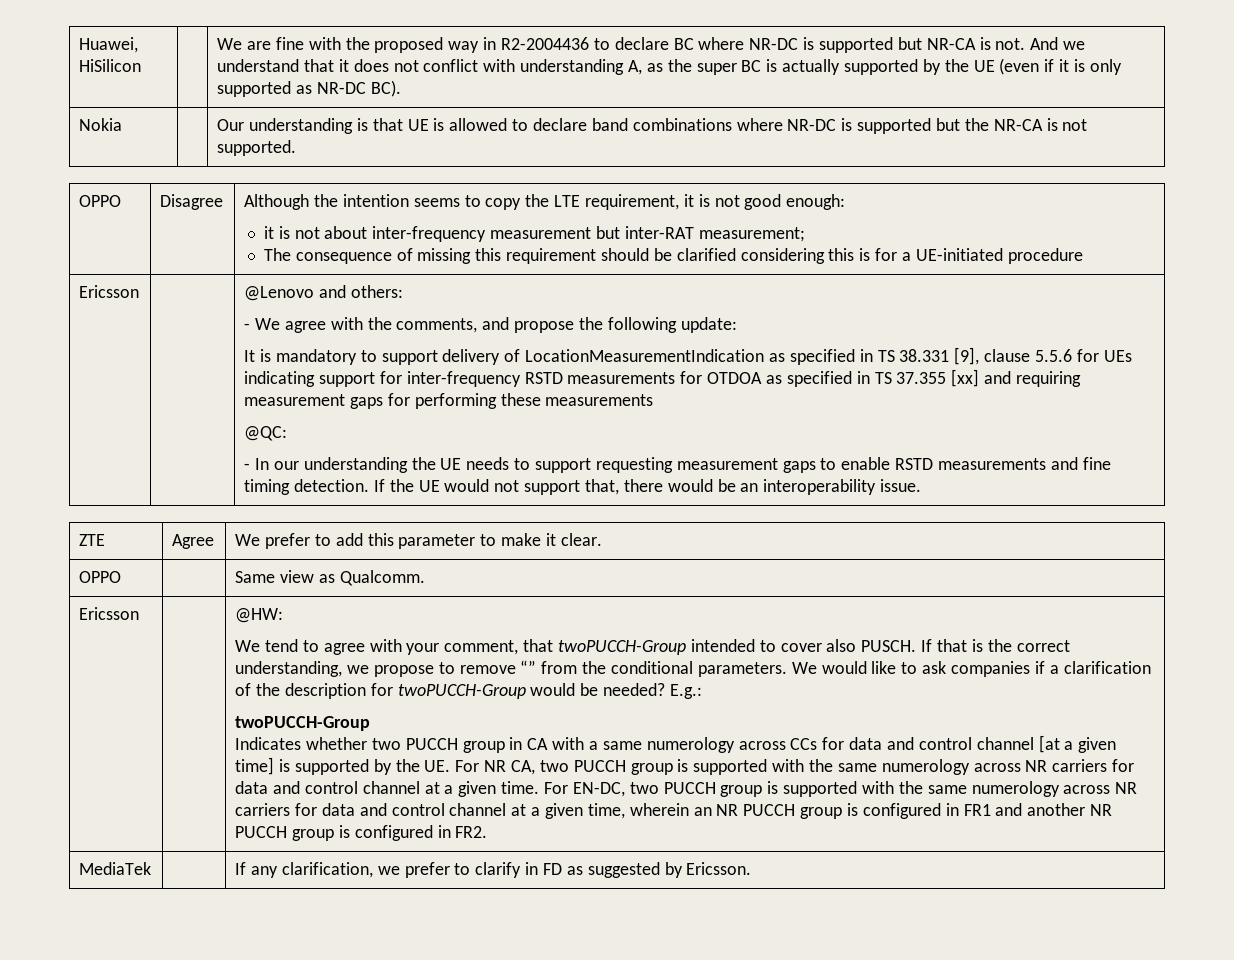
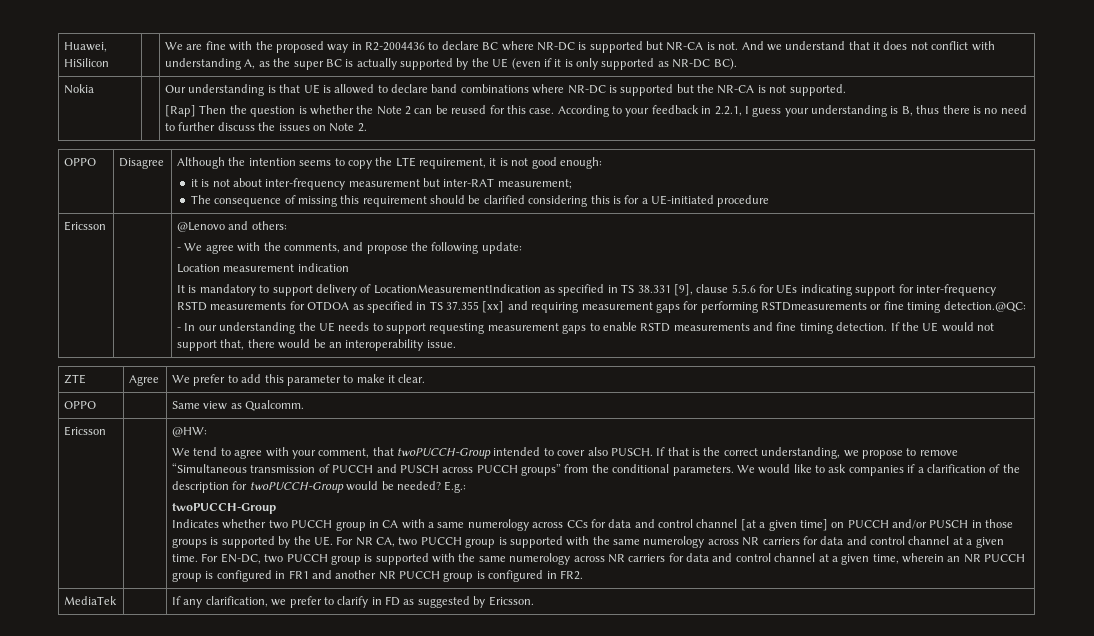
+ [Rap] Then the question is whether the Note 2 can be reused for this case. According to your feedback in 2.2.1, I guess your understanding is B, thus there is no need to further discuss the issues on Note 2.
+ Location measurement indication
- It is mandatory to support delivery of LocationMeasurementIndication as specified in TS 38.331 [9], clause 5.5.6 for UEs indicating support for inter-frequency RSTD measurements for OTDOA as specified in TS 37.355 [xx] and requiring measurement gaps for performing these measurements
- @QC:
+ It is mandatory to support delivery of LocationMeasurementIndication as specified in TS 38.331 [9], clause 5.5.6 for UEs indicating support for inter-frequency RSTD measurements for OTDOA as specified in TS 37.355 [xx] and requiring measurement gaps for performing RSTDmeasurements or fine timing detection.@QC:
- If that is the correct understanding, we propose to remove “” from the conditional parameters.
+ If that is the correct understanding, we propose to remove “Simultaneous transmission of PUCCH and PUSCH across PUCCH groups” from the conditional parameters.
- Indicates whether two PUCCH group in CA with a same numerology across CCs for data and control channel [at a given time] is supported by the UE. For NR CA, two PUCCH group is supported with the same numerology across NR carriers for data and control channel at a given time.
+ Indicates whether two PUCCH group in CA with a same numerology across CCs for data and control channel [at a given time] on PUCCH and/or PUSCH in those groups is supported by the UE. For NR CA, two PUCCH group is supported with the same numerology across NR carriers for data and control channel at a given time.

